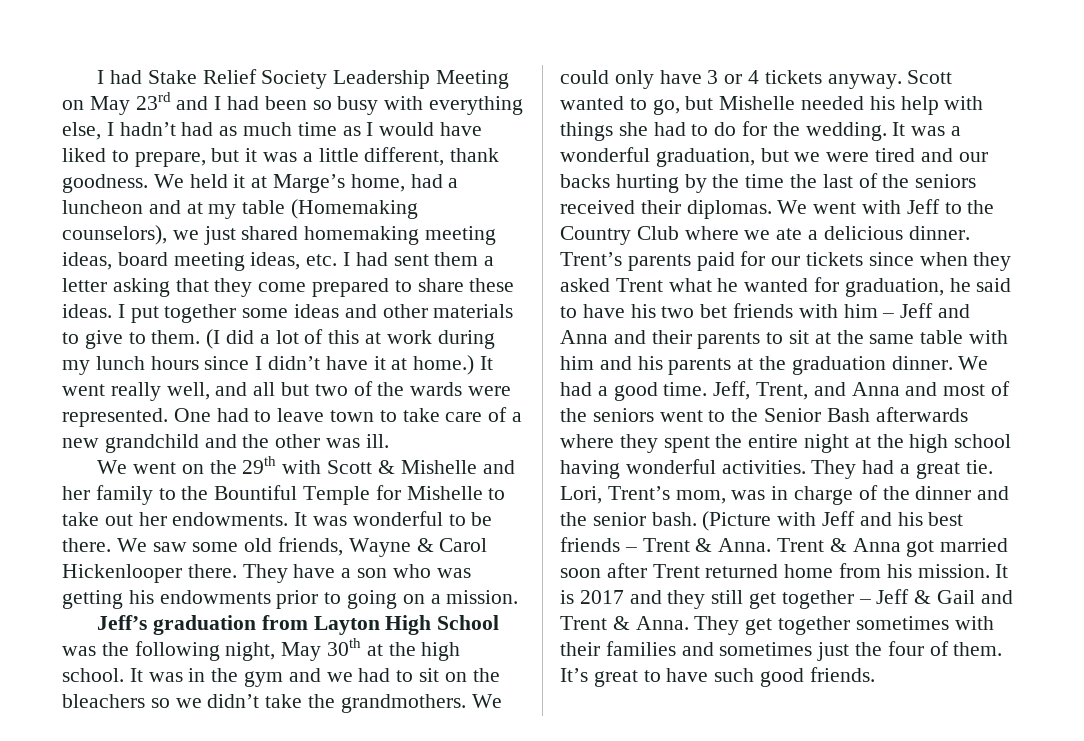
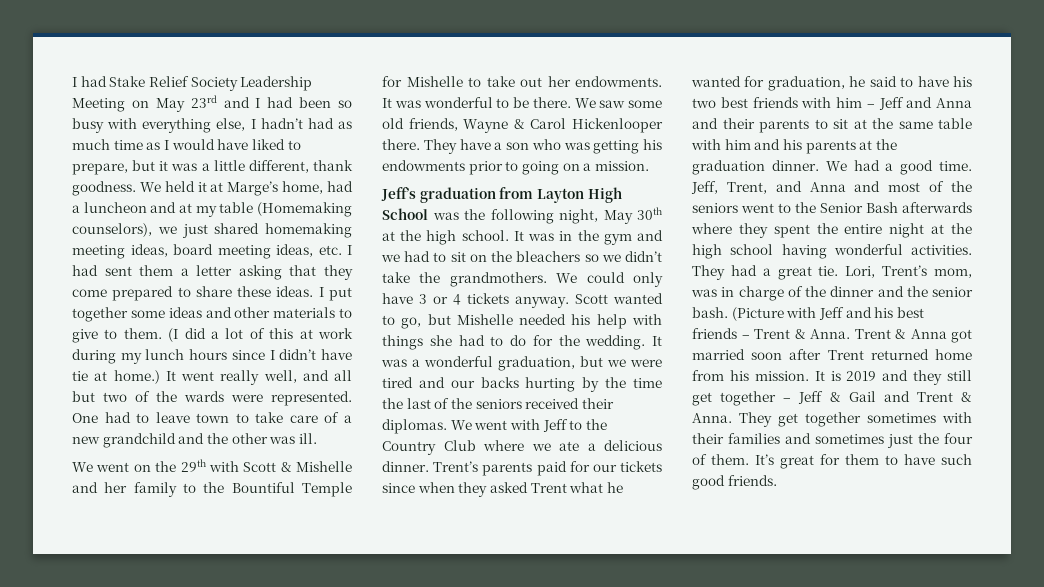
- (I did a lot of this at work during my lunch hours since I didn’t have it at home.)
+ (I did a lot of this at work during my lunch hours since I didn’t have tie at home.)
- Trent’s parents paid for our tickets since when they asked Trent what he wanted for graduation, he said to have his two bet friends with him – Jeff and Anna and their parents to sit at the same table with him and his parents at the graduation dinner.
+ Trent’s parents paid for our tickets since when they asked Trent what he wanted for graduation, he said to have his two best friends with him – Jeff and Anna and their parents to sit at the same table with him and his parents at the graduation dinner.
- It is 2017 and they still get together – Jeff & Gail and Trent & Anna.
+ It is 2019 and they still get together – Jeff & Gail and Trent & Anna.
- It’s great to have such good friends.
+ It’s great for them to have such good friends.

